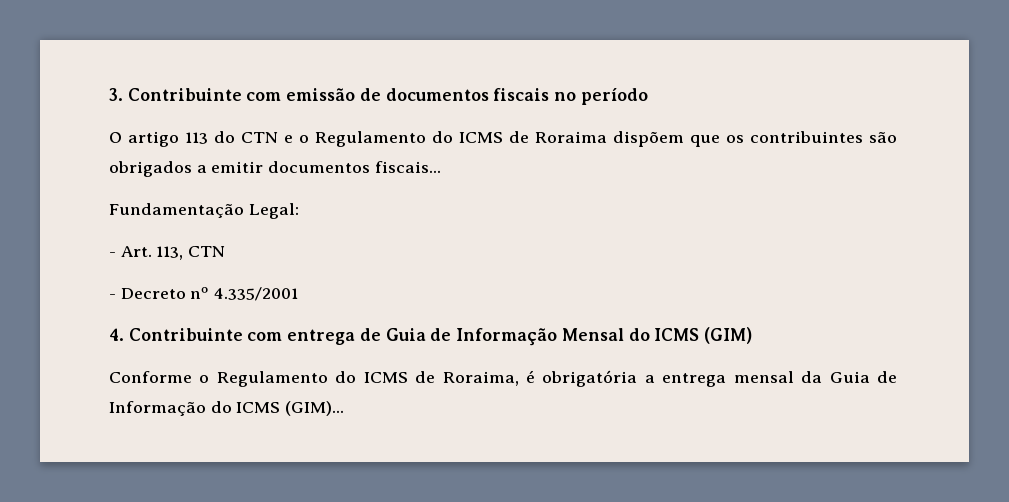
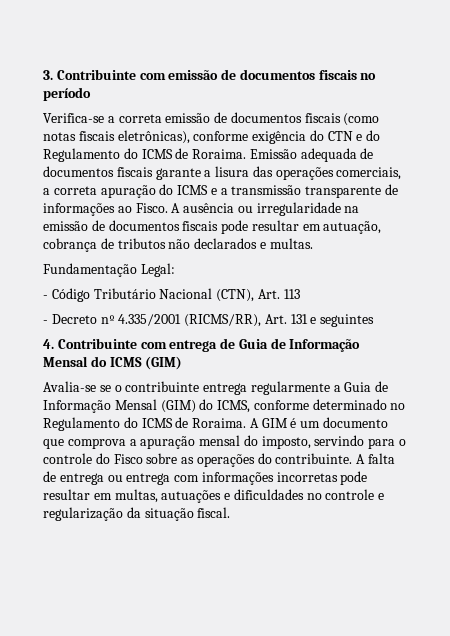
- O artigo 113 do CTN e o Regulamento do ICMS de Roraima dispõem que os contribuintes são obrigados a emitir documentos fiscais...
+ Verifica-se a correta emissão de documentos fiscais (como notas fiscais eletrônicas), conforme exigência do CTN e do Regulamento do ICMS de Roraima. Emissão adequada de documentos fiscais garante a lisura das operações comerciais, a correta apuração do ICMS e a transmissão transparente de informações ao Fisco. A ausência ou irregularidade na emissão de documentos fiscais pode resultar em autuação, cobrança de tributos não declarados e multas.
  Fundamentação Legal:
- - Art. 113, CTN
+ - Código Tributário Nacional (CTN), Art. 113
- - Decreto nº 4.335/2001
+ - Decreto nº 4.335/2001 (RICMS/RR), Art. 131 e seguintes
- Conforme o Regulamento do ICMS de Roraima, é obrigatória a entrega mensal da Guia de Informação do ICMS (GIM)...
+ Avalia-se se o contribuinte entrega regularmente a Guia de Informação Mensal (GIM) do ICMS, conforme determinado no Regulamento do ICMS de Roraima. A GIM é um documento que comprova a apuração mensal do imposto, servindo para o controle do Fisco sobre as operações do contribuinte. A falta de entrega ou entrega com informações incorretas pode resultar em multas, autuações e dificuldades no controle e regularização da situação fiscal.

